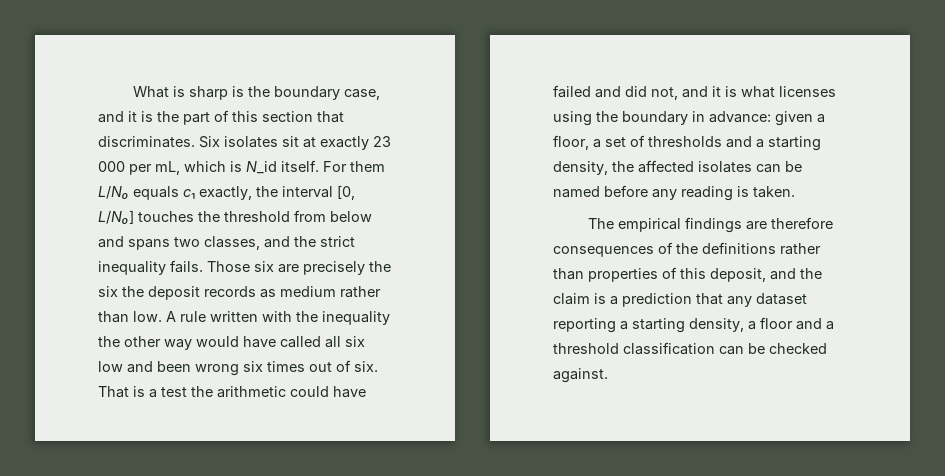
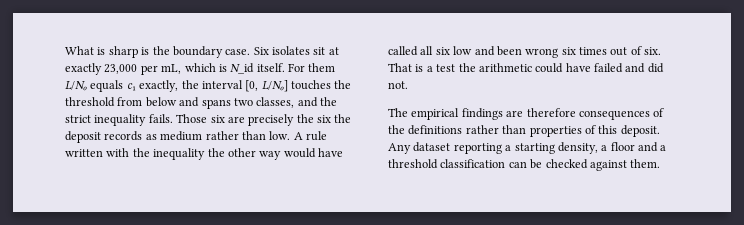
- What is sharp is the boundary case, and it is the part of this section that discriminates.
+ What is sharp is the boundary case.
- Six isolates sit at exactly 23 000 per mL, which is N_id itself.
+ Six isolates sit at exactly 23,000 per mL, which is N_id itself.
- That is a test the arithmetic could have failed and did not, and it is what licenses using the boundary in advance: given a floor, a set of thresholds and a starting density, the affected isolates can be named before any reading is taken.
+ That is a test the arithmetic could have failed and did not.
- The empirical findings are therefore consequences of the definitions rather than properties of this deposit, and the claim is a prediction that any dataset reporting a starting density, a floor and a threshold classification can be checked against.
+ The empirical findings are therefore consequences of the definitions rather than properties of this deposit. Any dataset reporting a starting density, a floor and a threshold classification can be checked against them.

